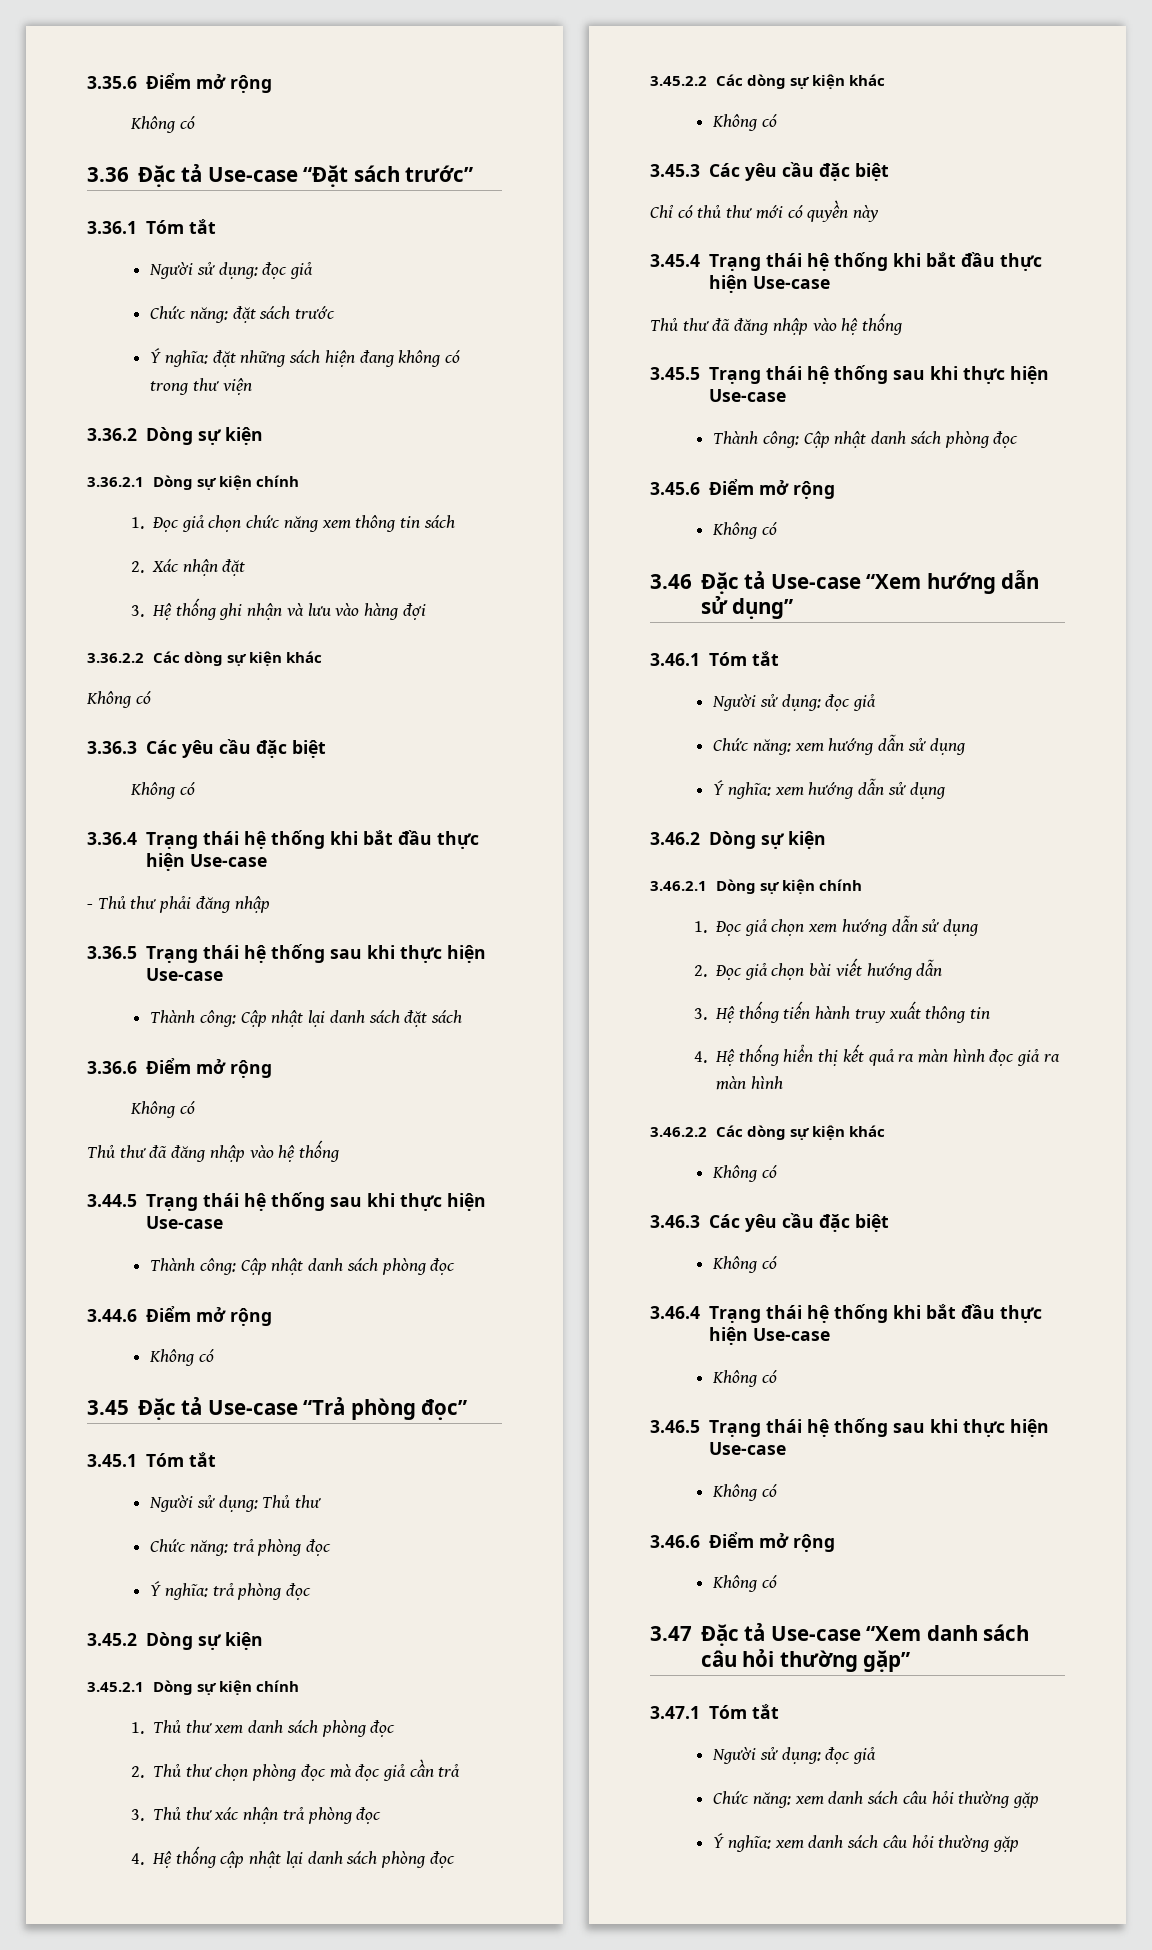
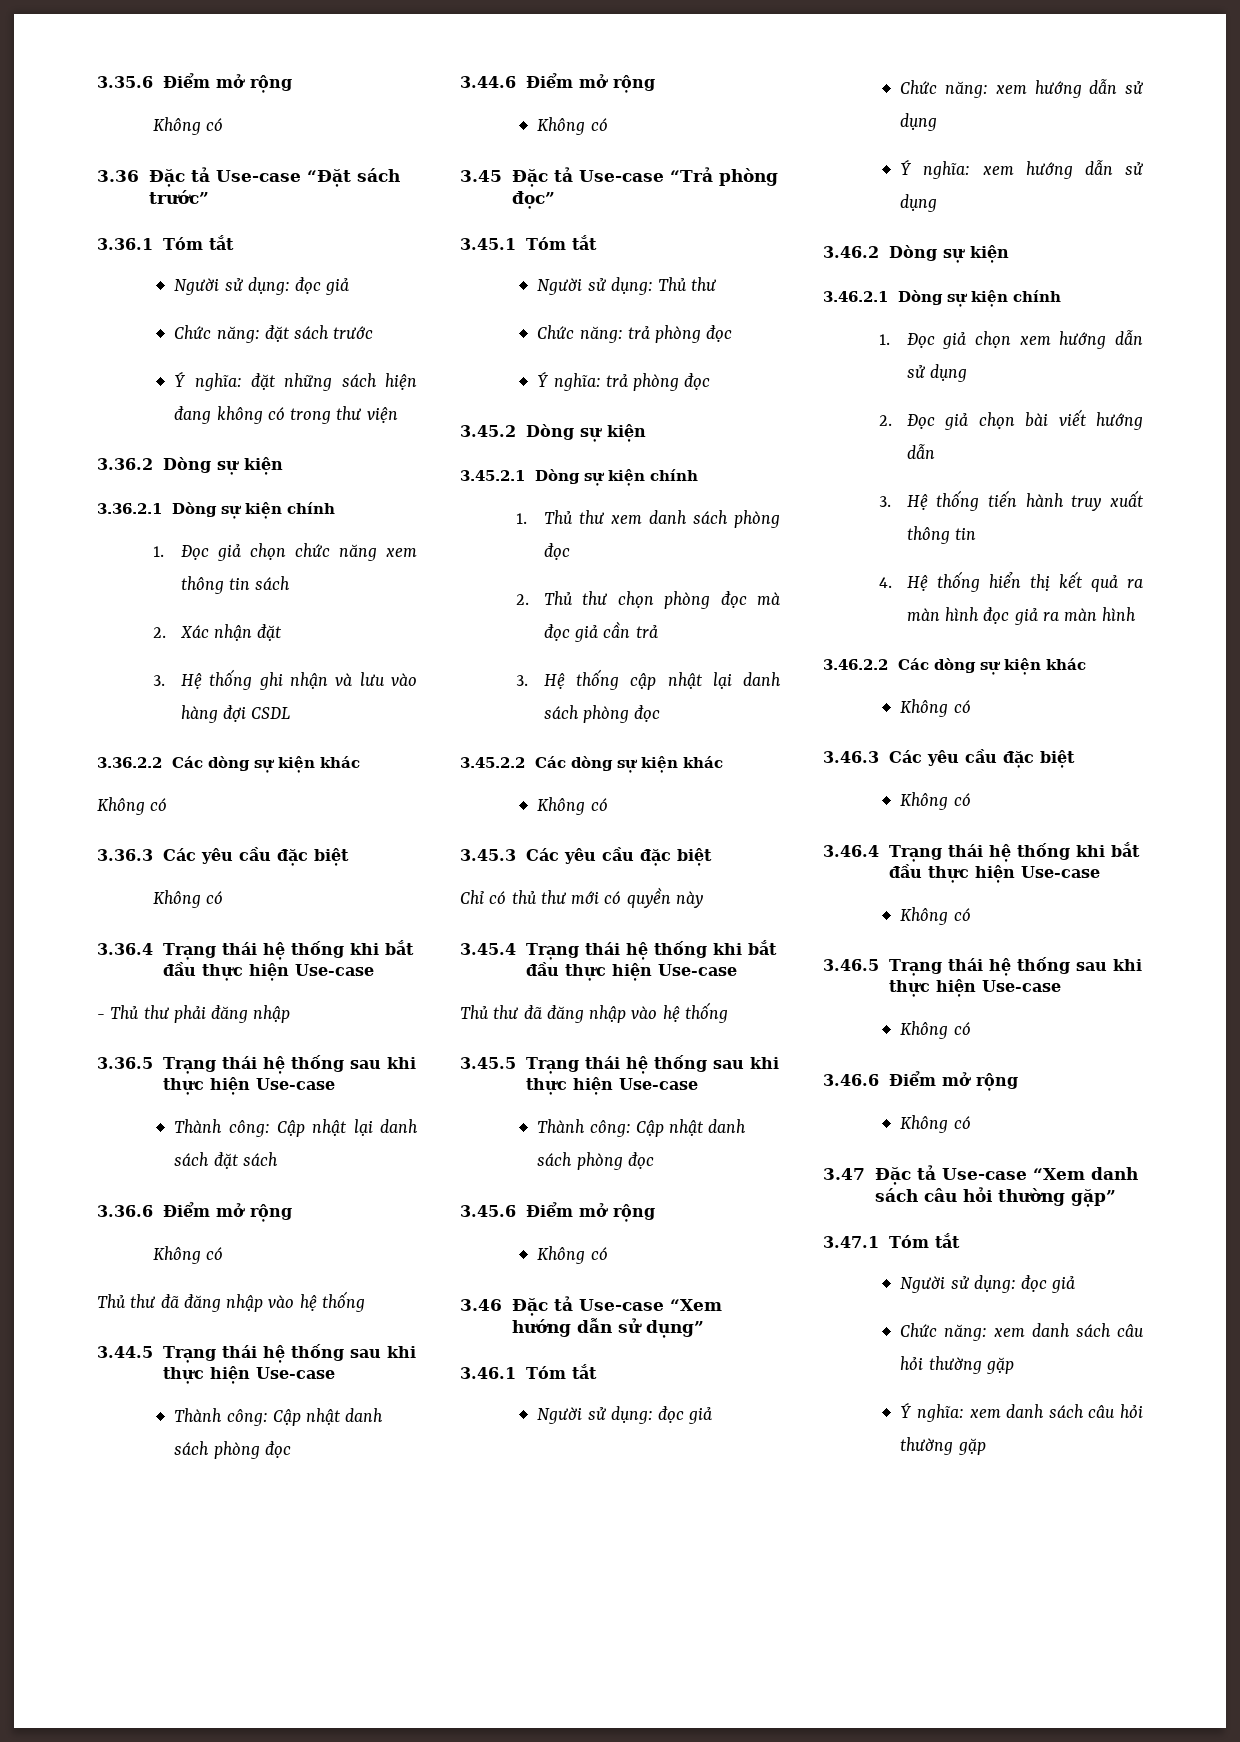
- 3. Hệ thống ghi nhận và lưu vào hàng đợi
+ 3. Hệ thống ghi nhận và lưu vào hàng đợi CSDL
- 3. Thủ thư xác nhận trả phòng đọc
- 4. Hệ thống cập nhật lại danh sách phòng đọc
+ 3. Hệ thống cập nhật lại danh sách phòng đọc

